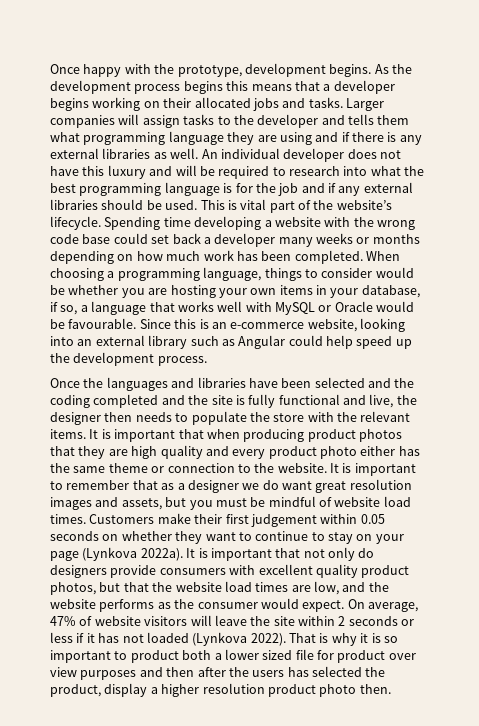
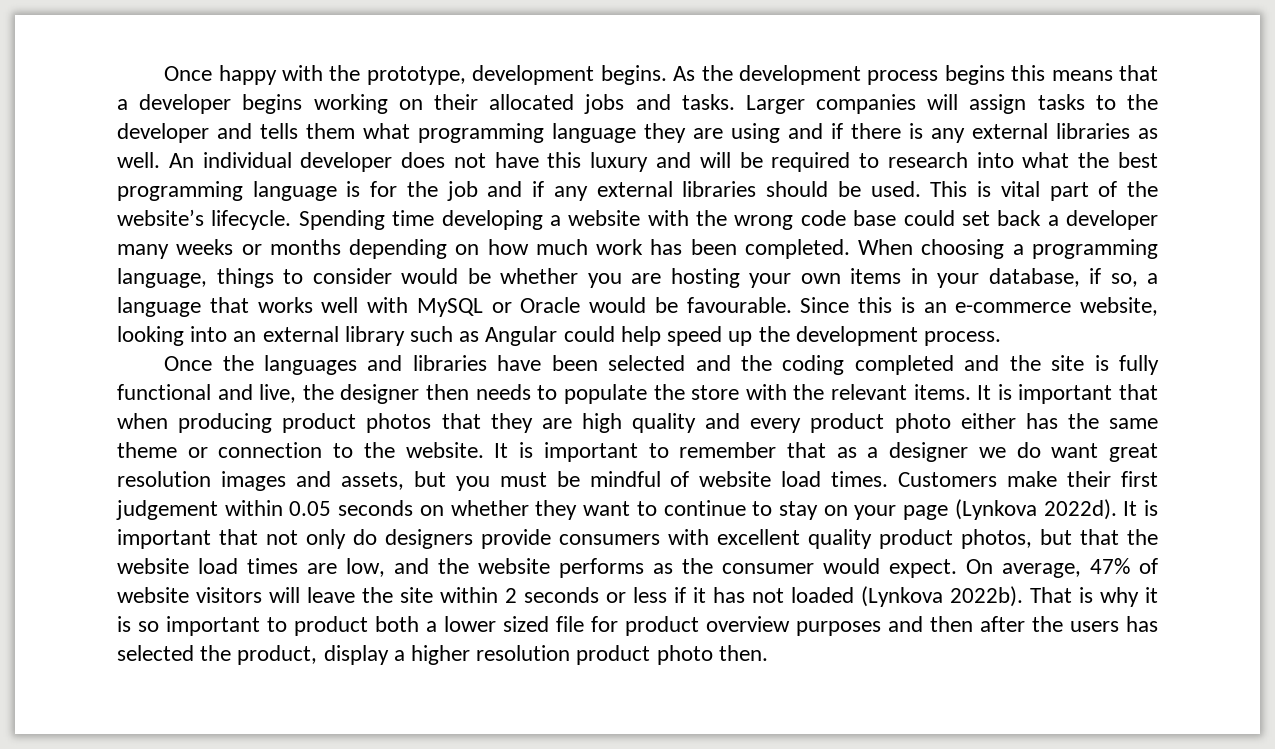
- Customers make their first judgement within 0.05 seconds on whether they want to continue to stay on your page (Lynkova 2022a).
+ Customers make their first judgement within 0.05 seconds on whether they want to continue to stay on your page (Lynkova 2022d).
- On average, 47% of website visitors will leave the site within 2 seconds or less if it has not loaded (Lynkova 2022).
+ On average, 47% of website visitors will leave the site within 2 seconds or less if it has not loaded (Lynkova 2022b).
- That is why it is so important to product both a lower sized file for product over view purposes and then after the users has selected the product, display a higher resolution product photo then.
+ That is why it is so important to product both a lower sized file for product overview purposes and then after the users has selected the product, display a higher resolution product photo then.

